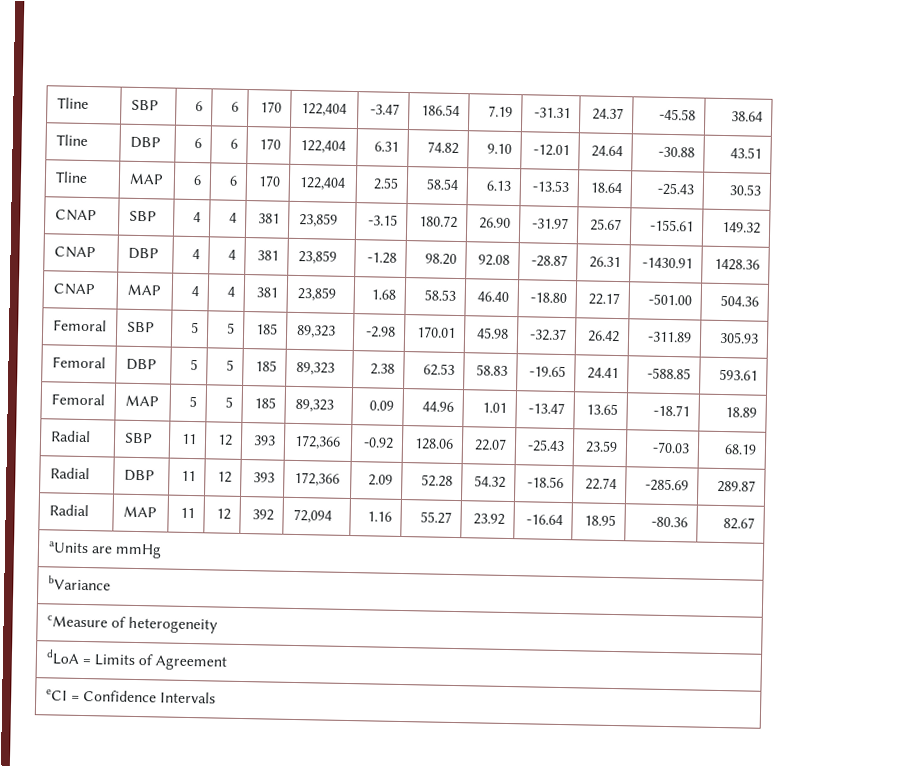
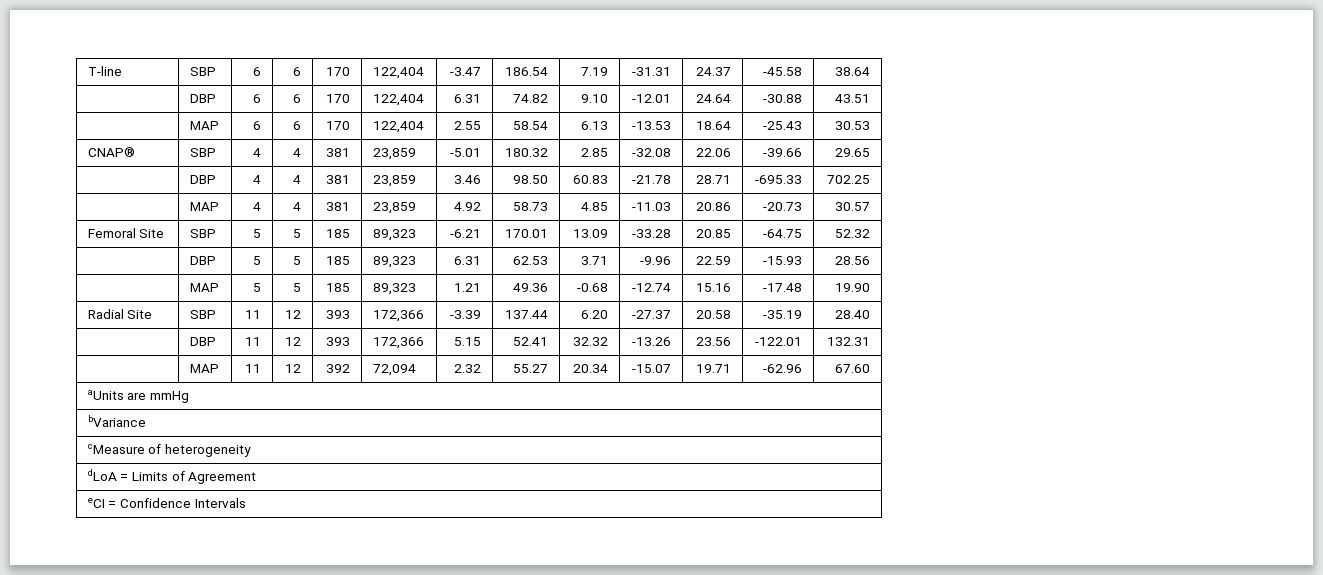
- Tline | SBP | 6 | 6 | 170 | 122,404 | -3.47 | 186.54 | 7.19 | -31.31 | 24.37 | -45.58 | 38.64
+ T-line | SBP | 6 | 6 | 170 | 122,404 | -3.47 | 186.54 | 7.19 | -31.31 | 24.37 | -45.58 | 38.64
- Tline | DBP | 6 | 6 | 170 | 122,404 | 6.31 | 74.82 | 9.10 | -12.01 | 24.64 | -30.88 | 43.51
+ | DBP | 6 | 6 | 170 | 122,404 | 6.31 | 74.82 | 9.10 | -12.01 | 24.64 | -30.88 | 43.51
- Tline | MAP | 6 | 6 | 170 | 122,404 | 2.55 | 58.54 | 6.13 | -13.53 | 18.64 | -25.43 | 30.53
+ | MAP | 6 | 6 | 170 | 122,404 | 2.55 | 58.54 | 6.13 | -13.53 | 18.64 | -25.43 | 30.53
- CNAP | SBP | 4 | 4 | 381 | 23,859 | -3.15 | 180.72 | 26.90 | -31.97 | 25.67 | -155.61 | 149.32
- CNAP | DBP | 4 | 4 | 381 | 23,859 | -1.28 | 98.20 | 92.08 | -28.87 | 26.31 | -1430.91 | 1428.36
- CNAP | MAP | 4 | 4 | 381 | 23,859 | 1.68 | 58.53 | 46.40 | -18.80 | 22.17 | -501.00 | 504.36
- Femoral | SBP | 5 | 5 | 185 | 89,323 | -2.98 | 170.01 | 45.98 | -32.37 | 26.42 | -311.89 | 305.93
- Femoral | DBP | 5 | 5 | 185 | 89,323 | 2.38 | 62.53 | 58.83 | -19.65 | 24.41 | -588.85 | 593.61
- Femoral | MAP | 5 | 5 | 185 | 89,323 | 0.09 | 44.96 | 1.01 | -13.47 | 13.65 | -18.71 | 18.89
- Radial | SBP | 11 | 12 | 393 | 172,366 | -0.92 | 128.06 | 22.07 | -25.43 | 23.59 | -70.03 | 68.19
- Radial | DBP | 11 | 12 | 393 | 172,366 | 2.09 | 52.28 | 54.32 | -18.56 | 22.74 | -285.69 | 289.87
- Radial | MAP | 11 | 12 | 392 | 72,094 | 1.16 | 55.27 | 23.92 | -16.64 | 18.95 | -80.36 | 82.67
+ CNAP® | SBP | 4 | 4 | 381 | 23,859 | -5.01 | 180.32 | 2.85 | -32.08 | 22.06 | -39.66 | 29.65
+ | DBP | 4 | 4 | 381 | 23,859 | 3.46 | 98.50 | 60.83 | -21.78 | 28.71 | -695.33 | 702.25
+ | MAP | 4 | 4 | 381 | 23,859 | 4.92 | 58.73 | 4.85 | -11.03 | 20.86 | -20.73 | 30.57
+ Femoral Site | SBP | 5 | 5 | 185 | 89,323 | -6.21 | 170.01 | 13.09 | -33.28 | 20.85 | -64.75 | 52.32
+ | DBP | 5 | 5 | 185 | 89,323 | 6.31 | 62.53 | 3.71 | -9.96 | 22.59 | -15.93 | 28.56
+ | MAP | 5 | 5 | 185 | 89,323 | 1.21 | 49.36 | -0.68 | -12.74 | 15.16 | -17.48 | 19.90
+ Radial Site | SBP | 11 | 12 | 393 | 172,366 | -3.39 | 137.44 | 6.20 | -27.37 | 20.58 | -35.19 | 28.40
+ | DBP | 11 | 12 | 393 | 172,366 | 5.15 | 52.41 | 32.32 | -13.26 | 23.56 | -122.01 | 132.31
+ | MAP | 11 | 12 | 392 | 72,094 | 2.32 | 55.27 | 20.34 | -15.07 | 19.71 | -62.96 | 67.60

